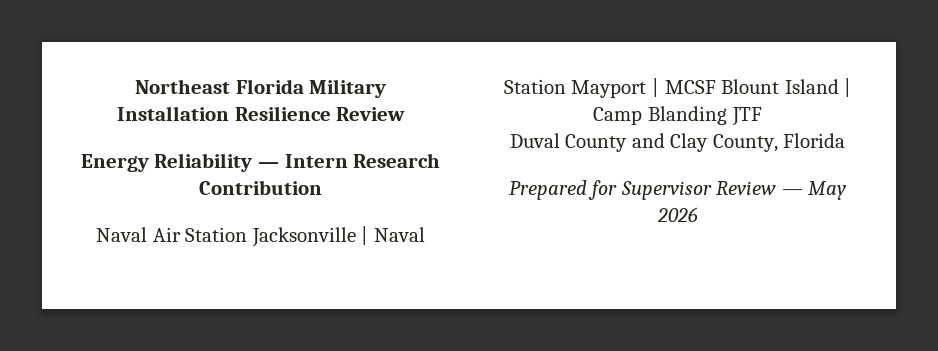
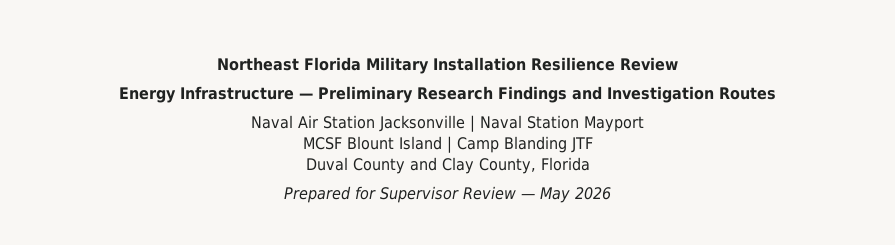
- Energy Reliability — Intern Research Contribution
+ Energy Infrastructure — Preliminary Research Findings and Investigation Routes
- Naval Air Station Jacksonville | Naval Station Mayport | MCSF Blount Island | Camp Blanding JTF
+ Naval Air Station Jacksonville | Naval Station Mayport
+ MCSF Blount Island | Camp Blanding JTF

